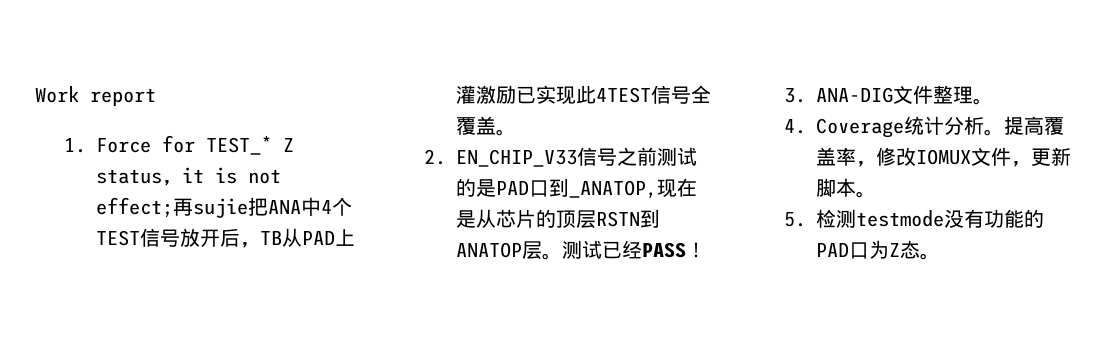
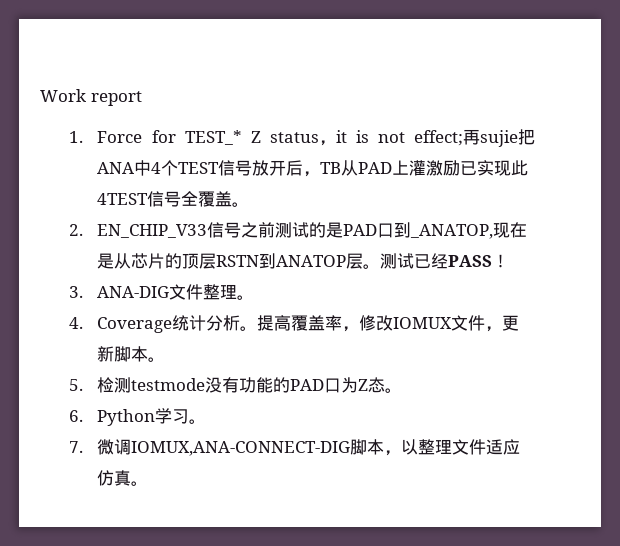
+ 6. Python学习。
+ 7.微调IOMUX,ANA-CONNECT-DIG脚本，以整理文件适应仿真。

